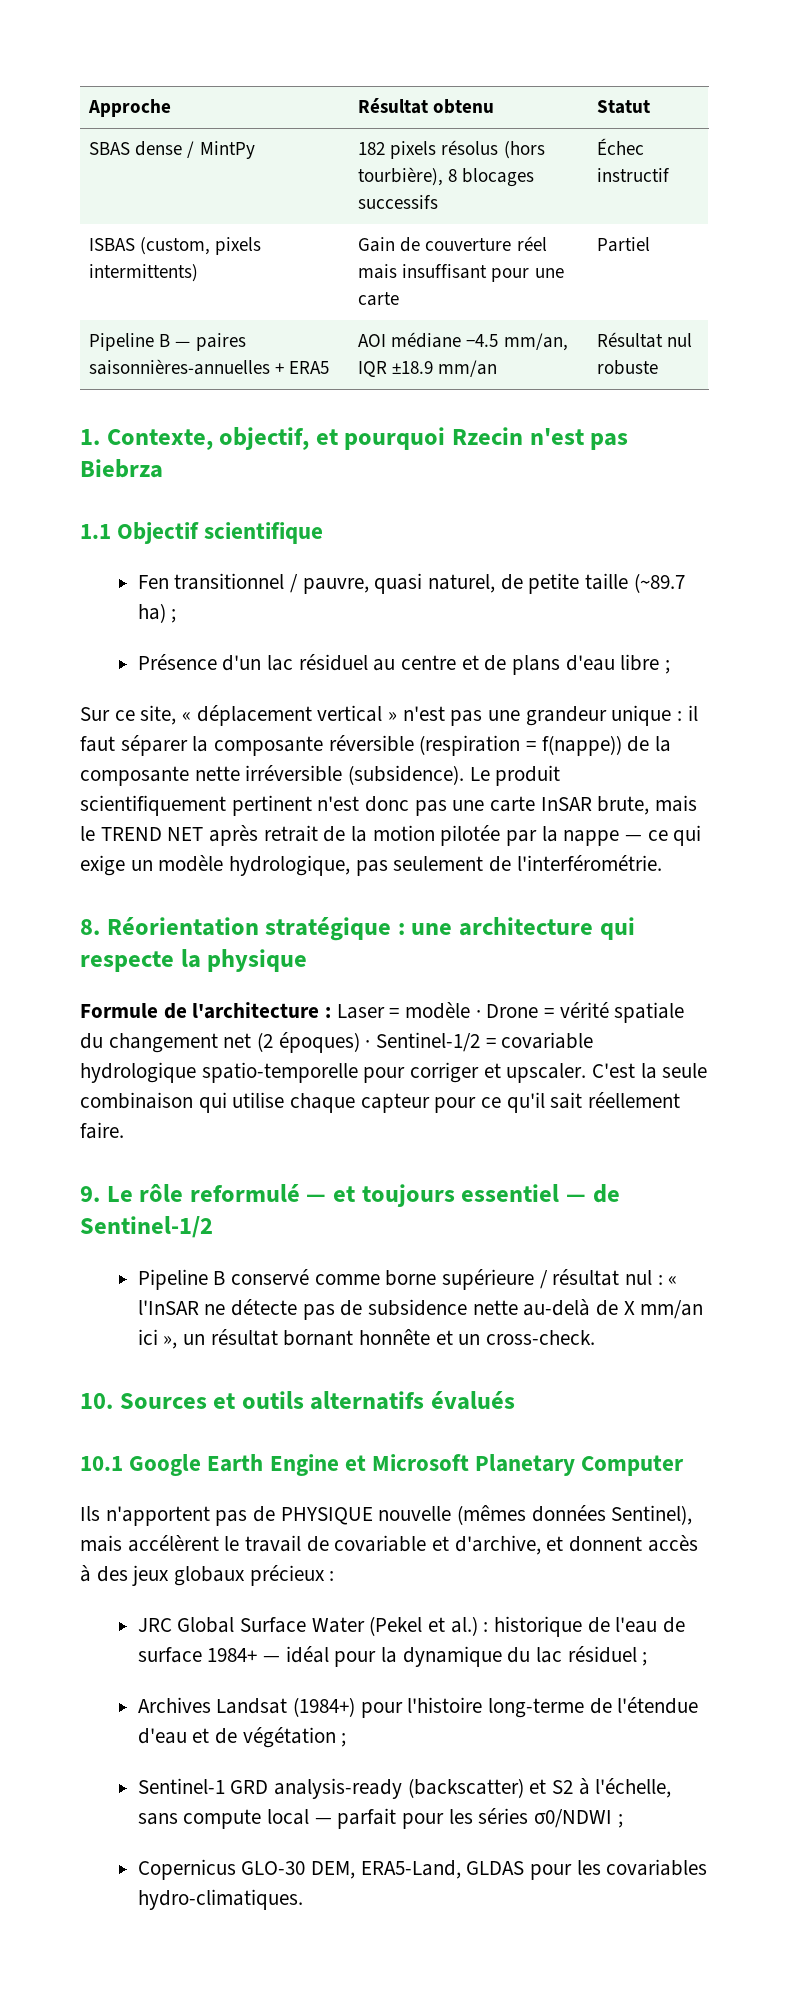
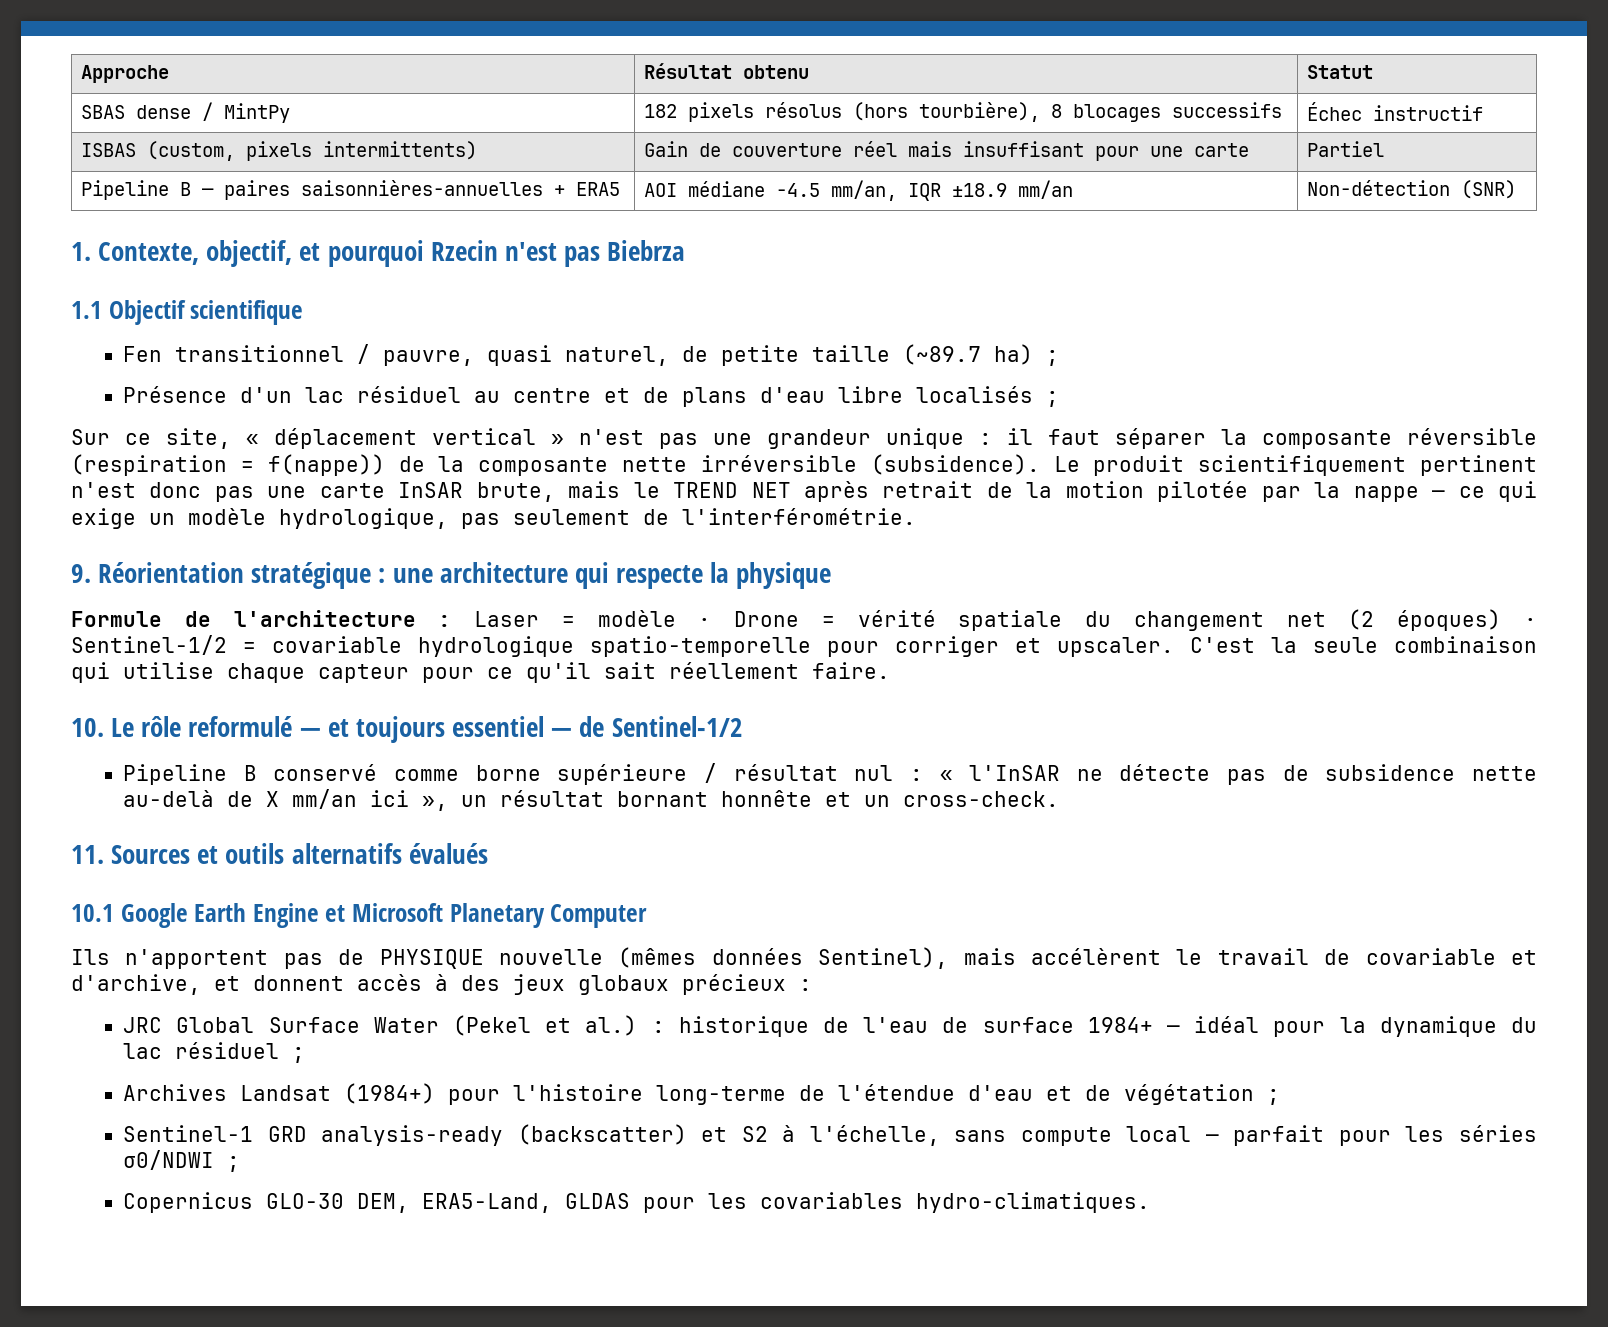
- Pipeline B — paires saisonnières-annuelles + ERA5 | AOI médiane −4.5 mm/an, IQR ±18.9 mm/an | Résultat nul robuste
+ Pipeline B — paires saisonnières-annuelles + ERA5 | AOI médiane −4.5 mm/an, IQR ±18.9 mm/an | Non-détection (SNR)
- Présence d'un lac résiduel au centre et de plans d'eau libre ;
+ Présence d'un lac résiduel au centre et de plans d'eau libre localisés ;
- 8. Réorientation stratégique : une architecture qui respecte la physique
+ 9. Réorientation stratégique : une architecture qui respecte la physique
- 9. Le rôle reformulé — et toujours essentiel — de Sentinel-1/2
+ 10. Le rôle reformulé — et toujours essentiel — de Sentinel-1/2
- 10. Sources et outils alternatifs évalués
+ 11. Sources et outils alternatifs évalués

